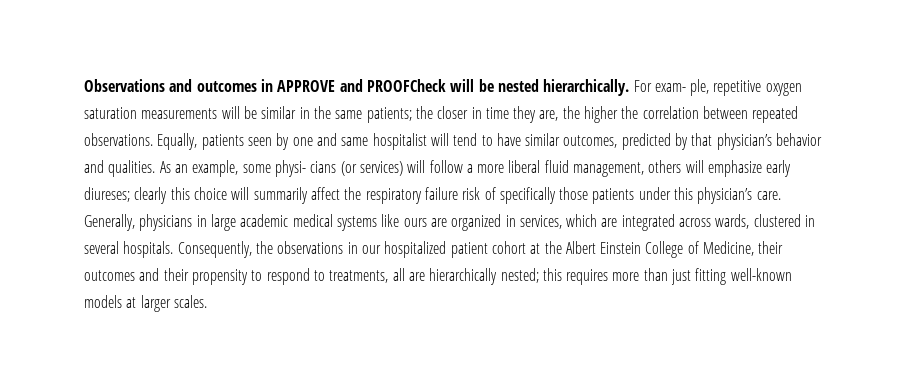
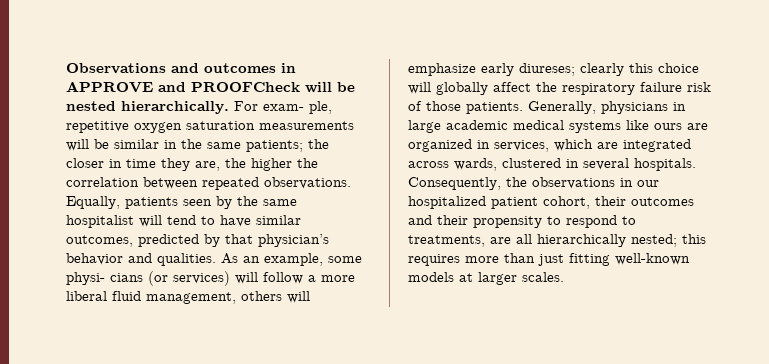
- Equally, patients seen by one and same hospitalist will tend to have similar outcomes, predicted by that physician’s behavior and qualities.
+ Equally, patients seen by the same hospitalist will tend to have similar outcomes, predicted by that physician’s behavior and qualities.
- As an example, some physi- cians (or services) will follow a more liberal fluid management, others will emphasize early diureses; clearly this choice will summarily affect the respiratory failure risk of specifically those patients under this physician’s care.
+ As an example, some physi- cians (or services) will follow a more liberal fluid management, others will emphasize early diureses; clearly this choice will globally affect the respiratory failure risk of those patients.
- Consequently, the observations in our hospitalized patient cohort at the Albert Einstein College of Medicine, their outcomes and their propensity to respond to treatments, all are hierarchically nested; this requires more than just fitting well-known models at larger scales.
+ Consequently, the observations in our hospitalized patient cohort, their outcomes and their propensity to respond to treatments, are all hierarchically nested; this requires more than just fitting well-known models at larger scales.

